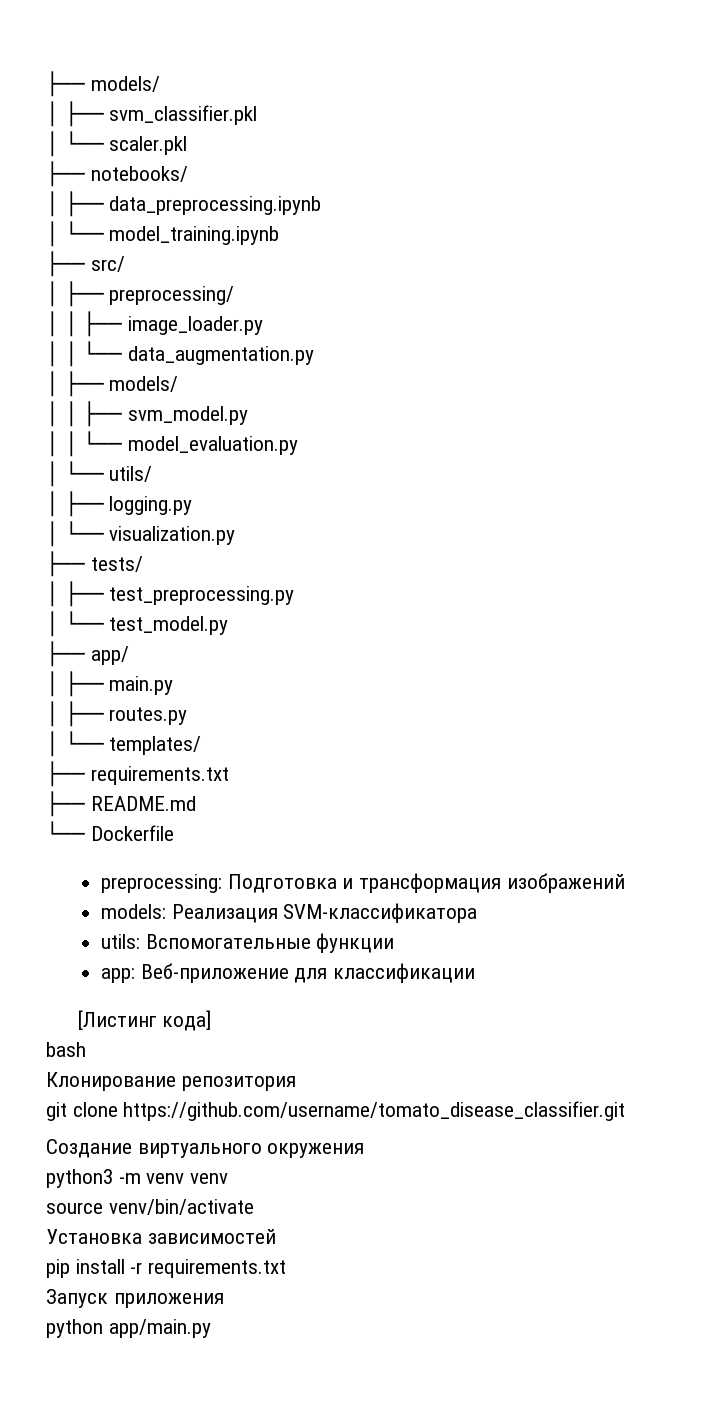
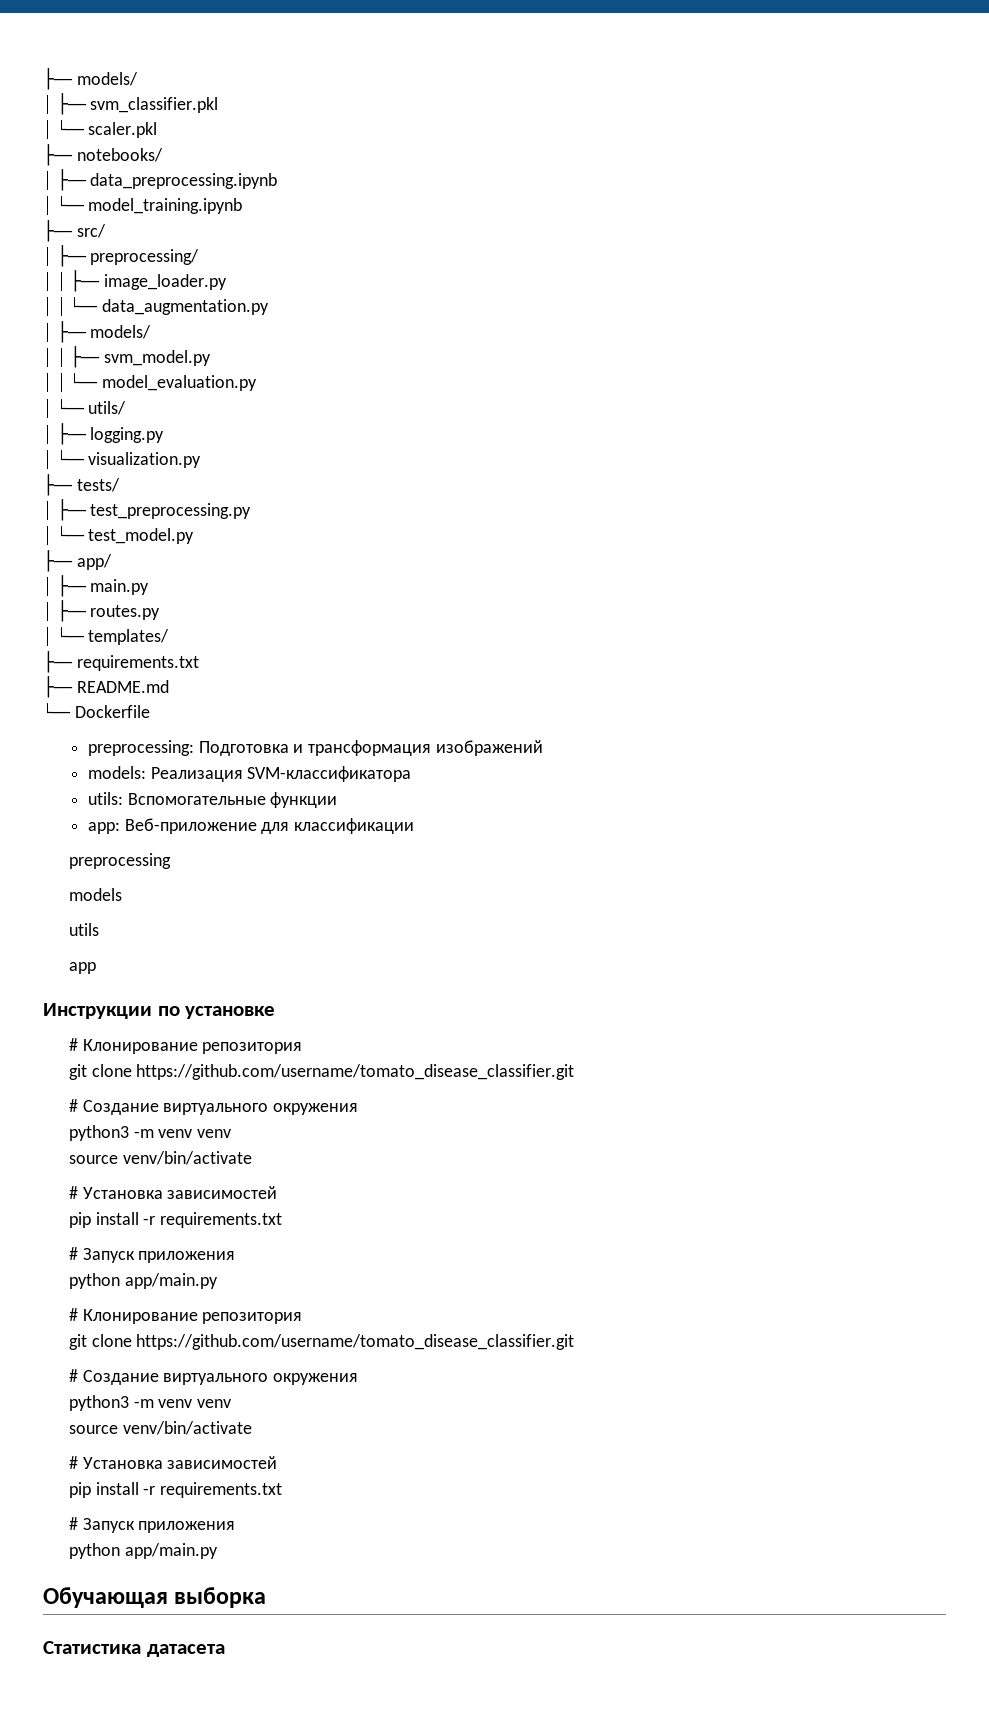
- [Листинг кода]
- bash
- Клонирование репозитория
+ preprocessing
+ models
+ utils
+ app
+ Инструкции по установке
+ # Клонирование репозитория
  git clone https://github.com/username/tomato_disease_classifier.git
- Создание виртуального окружения
+ # Создание виртуального окружения
  python3 -m venv venv
  source venv/bin/activate
- Установка зависимостей
+ # Установка зависимостей
  pip install -r requirements.txt
- Запуск приложения
+ # Запуск приложения
  python app/main.py
+ # Клонирование репозитория
+ git clone https://github.com/username/tomato_disease_classifier.git
+ # Создание виртуального окружения
+ python3 -m venv venv
+ source venv/bin/activate
+ # Установка зависимостей
+ pip install -r requirements.txt
+ # Запуск приложения
+ python app/main.py
+ Обучающая выборка
+ Статистика датасета

